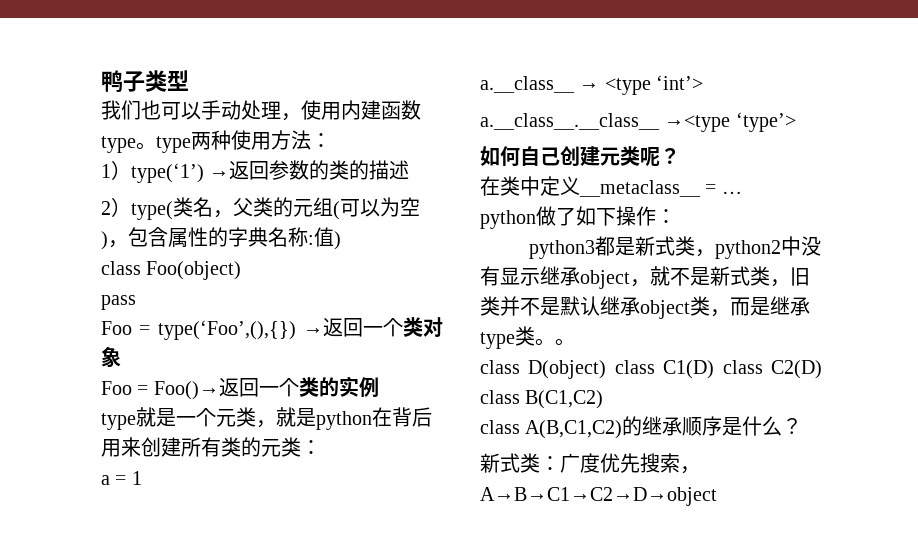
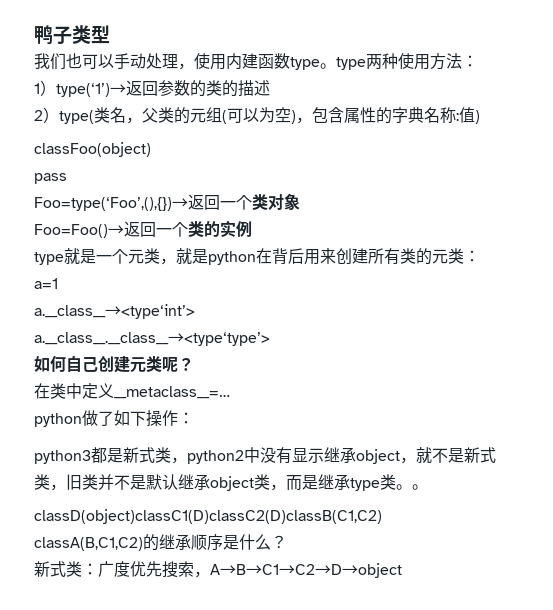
- 1）type(‘1’) →返回参数的类的描述
+ 1）type(‘1’)→返回参数的类的描述
- class Foo(object)
+ classFoo(object)
- Foo = type(‘Foo’,(),{}) →返回一个类对象
+ Foo=type(‘Foo’,(),{})→返回一个类对象
- Foo = Foo()→返回一个类的实例
+ Foo=Foo()→返回一个类的实例
- a = 1
- a.__class__ → <type ‘int’>
- a.__class__.__class__ →<type ‘type’>
+ a=1
+ a.__class__→<type‘int’>
+ a.__class__.__class__→<type‘type’>
- 在类中定义__metaclass__ = …
+ 在类中定义__metaclass__=…
- class D(object) class C1(D) class C2(D) class B(C1,C2)
- class A(B,C1,C2)的继承顺序是什么？
+ classD(object)classC1(D)classC2(D)classB(C1,C2)
+ classA(B,C1,C2)的继承顺序是什么？

